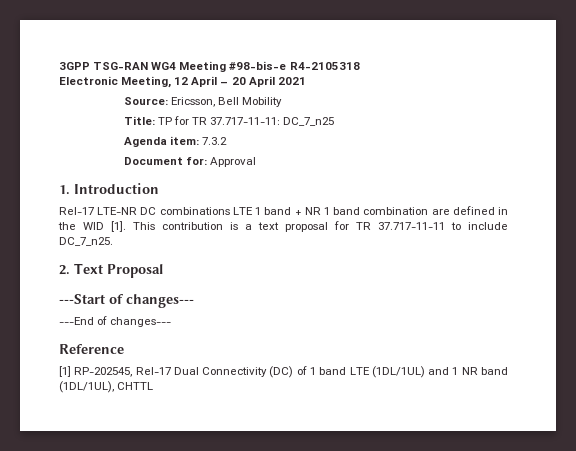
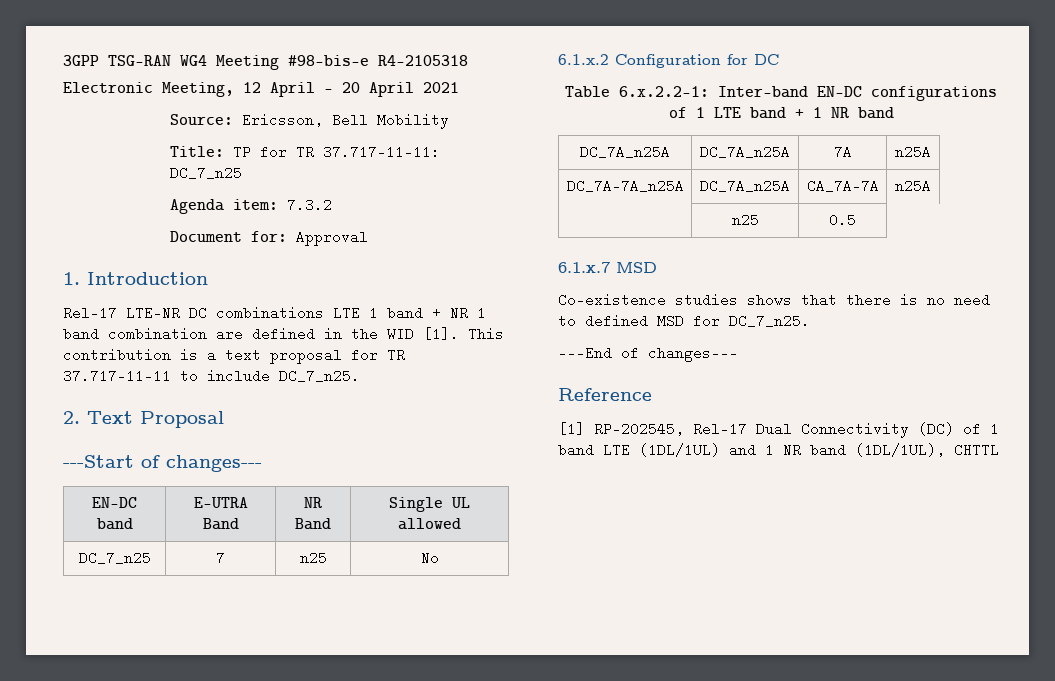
+ EN-DC band | E-UTRA Band | NR Band | Single UL allowed
+ DC_7_n25 | 7 | n25 | No
+ 6.1.x.2 Configuration for DC
+ Table 6.x.2.2-1: Inter-band EN-DC configurations of 1 LTE band + 1 NR band
+ DC_7A_n25A | DC_7A_n25A | 7A | n25A
+ DC_7A-7A_n25A | DC_7A_n25A | CA_7A-7A | n25A
+ | n25 | 0.5
+ 6.1.x.7 MSD
+ Co-existence studies shows that there is no need to defined MSD for DC_7_n25.

